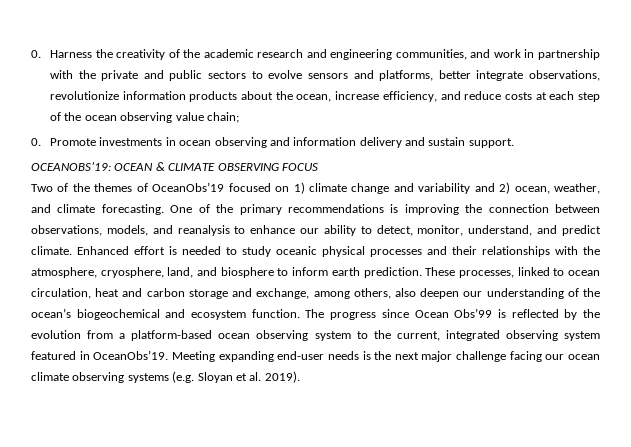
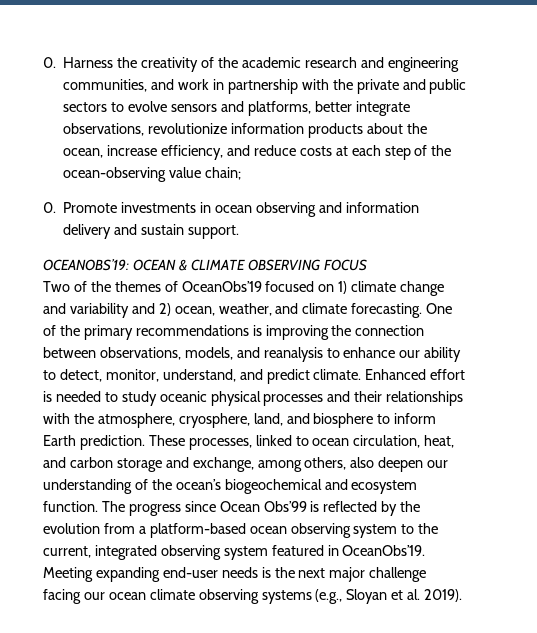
- 0. Harness the creativity of the academic research and engineering communities, and work in partnership with the private and public sectors to evolve sensors and platforms, better integrate observations, revolutionize information products about the ocean, increase efficiency, and reduce costs at each step of the ocean observing value chain;
+ 0. Harness the creativity of the academic research and engineering communities, and work in partnership with the private and public sectors to evolve sensors and platforms, better integrate observations, revolutionize information products about the ocean, increase efficiency, and reduce costs at each step of the ocean-observing value chain;
- Enhanced effort is needed to study oceanic physical processes and their relationships with the atmosphere, cryosphere, land, and biosphere to inform earth prediction.
+ Enhanced effort is needed to study oceanic physical processes and their relationships with the atmosphere, cryosphere, land, and biosphere to inform Earth prediction.
- These processes, linked to ocean circulation, heat and carbon storage and exchange, among others, also deepen our understanding of the ocean’s biogeochemical and ecosystem function.
+ These processes, linked to ocean circulation, heat, and carbon storage and exchange, among others, also deepen our understanding of the ocean’s biogeochemical and ecosystem function.
- Meeting expanding end-user needs is the next major challenge facing our ocean climate observing systems (e.g. Sloyan et al. 2019).
+ Meeting expanding end-user needs is the next major challenge facing our ocean climate observing systems (e.g., Sloyan et al. 2019).

